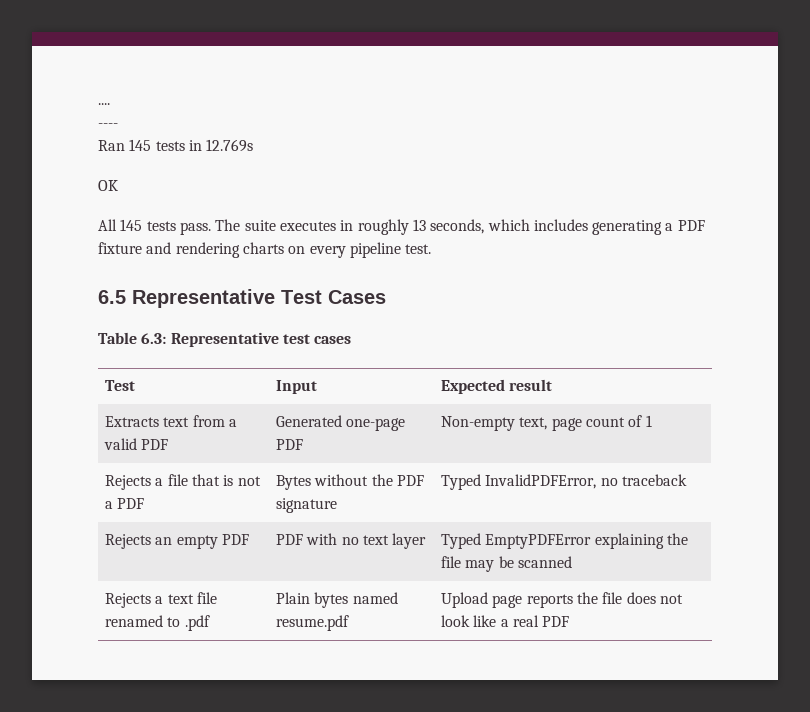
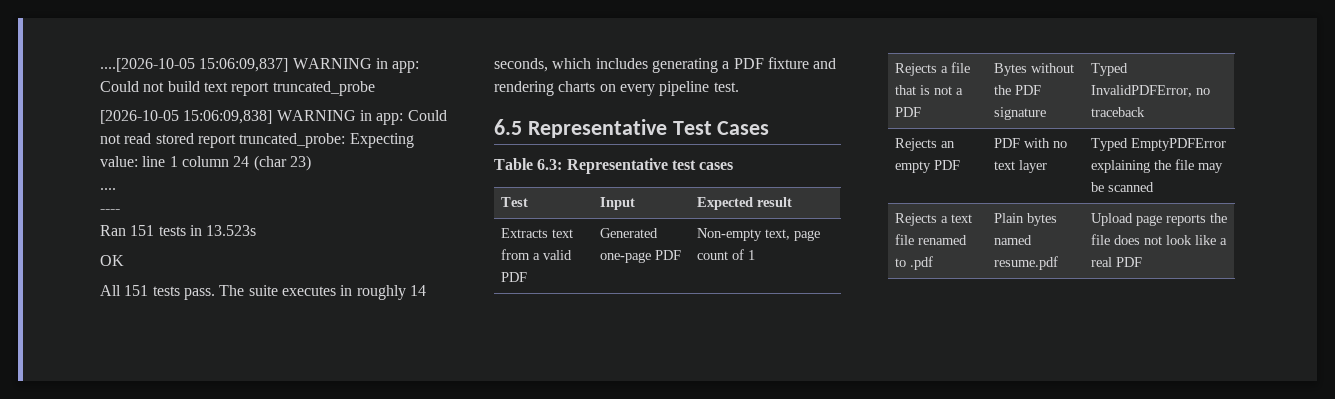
+ ....[2026-10-05 15:06:09,837] WARNING in app: Could not build text report truncated_probe
+ [2026-10-05 15:06:09,838] WARNING in app: Could not read stored report truncated_probe: Expecting value: line 1 column 24 (char 23)
- Ran 145 tests in 12.769s
+ Ran 151 tests in 13.523s
- All 145 tests pass.
+ All 151 tests pass.
- The suite executes in roughly 13 seconds, which includes generating a PDF fixture and rendering charts on every pipeline test.
+ The suite executes in roughly 14 seconds, which includes generating a PDF fixture and rendering charts on every pipeline test.

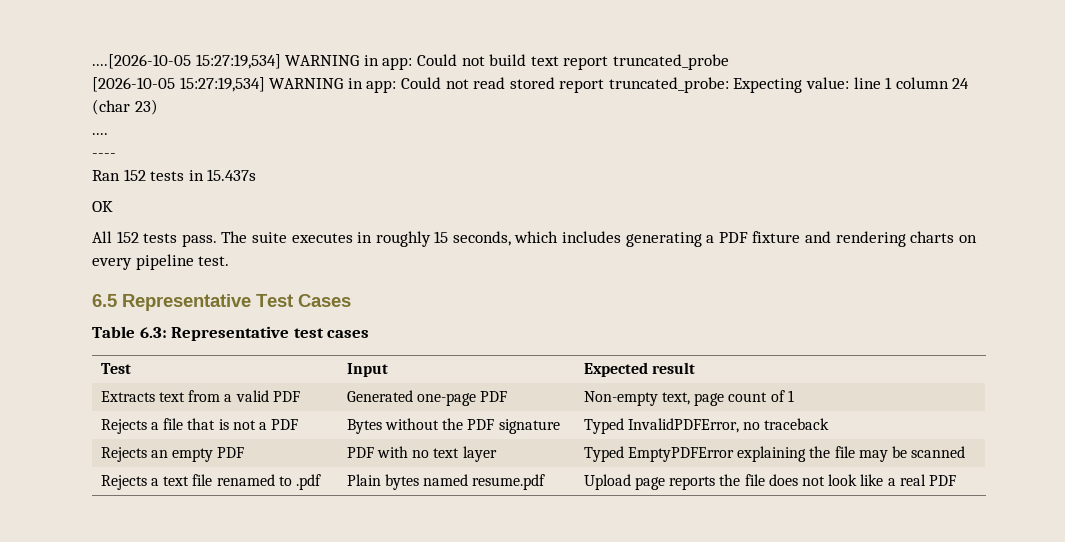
- ....[2026-10-05 15:06:09,837] WARNING in app: Could not build text report truncated_probe
+ ....[2026-10-05 15:27:19,534] WARNING in app: Could not build text report truncated_probe
- [2026-10-05 15:06:09,838] WARNING in app: Could not read stored report truncated_probe: Expecting value: line 1 column 24 (char 23)
+ [2026-10-05 15:27:19,534] WARNING in app: Could not read stored report truncated_probe: Expecting value: line 1 column 24 (char 23)
- Ran 151 tests in 13.523s
+ Ran 152 tests in 15.437s
- All 151 tests pass.
+ All 152 tests pass.
- The suite executes in roughly 14 seconds, which includes generating a PDF fixture and rendering charts on every pipeline test.
+ The suite executes in roughly 15 seconds, which includes generating a PDF fixture and rendering charts on every pipeline test.

